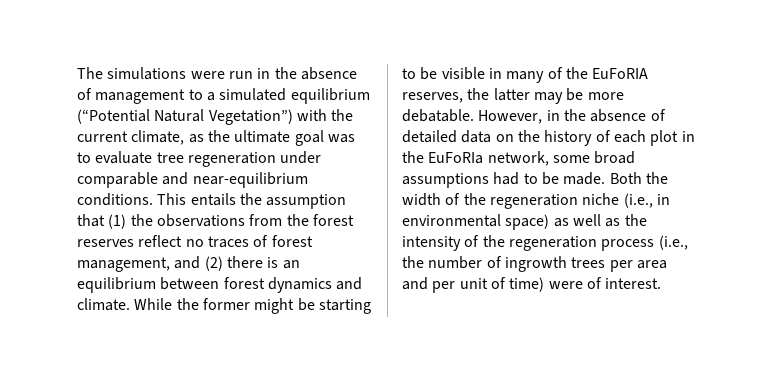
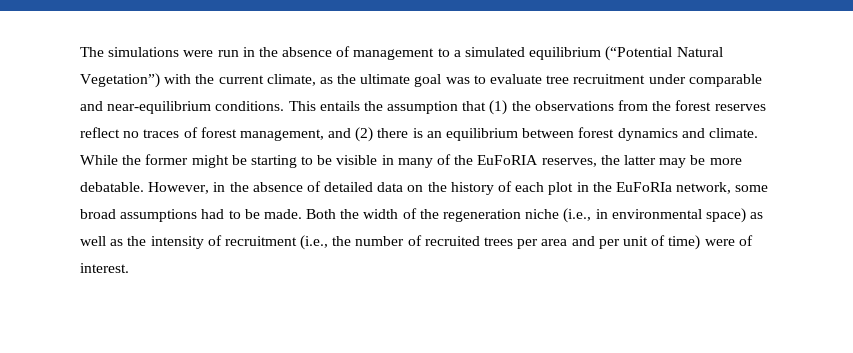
- The simulations were run in the absence of management to a simulated equilibrium (“Potential Natural Vegetation”) with the current climate, as the ultimate goal was to evaluate tree regeneration under comparable and near-equilibrium conditions.
+ The simulations were run in the absence of management to a simulated equilibrium (“Potential Natural Vegetation”) with the current climate, as the ultimate goal was to evaluate tree recruitment under comparable and near-equilibrium conditions.
- Both the width of the regeneration niche (i.e., in environmental space) as well as the intensity of the regeneration process (i.e., the number of ingrowth trees per area and per unit of time) were of interest.
+ Both the width of the regeneration niche (i.e., in environmental space) as well as the intensity of recruitment (i.e., the number of recruited trees per area and per unit of time) were of interest.

